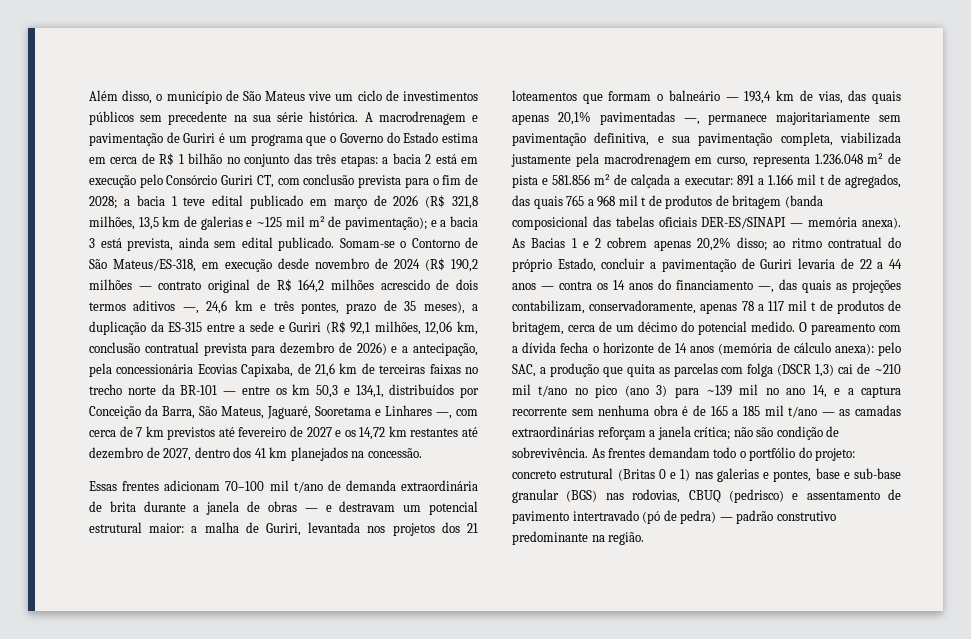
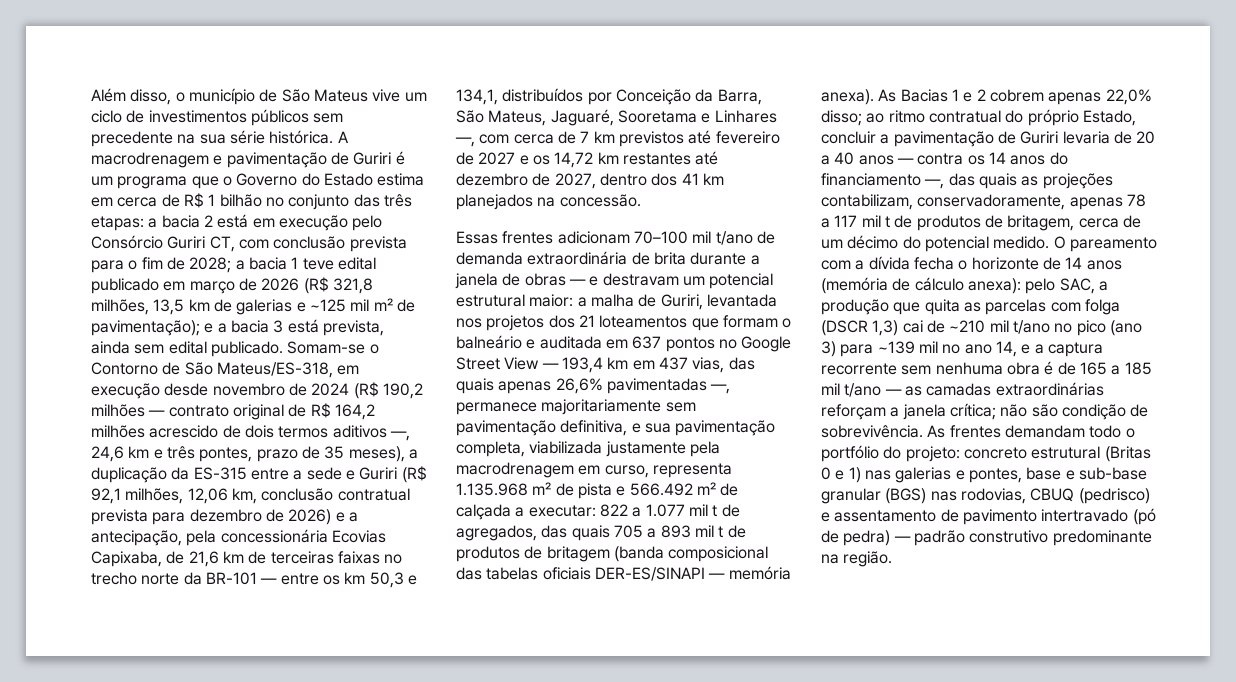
- a malha de Guriri, levantada nos projetos dos 21 loteamentos que formam o balneário — 193,4 km de vias, das quais apenas 20,1% pavimentadas —, permanece majoritariamente sem pavimentação definitiva, e sua pavimentação completa, viabilizada justamente pela macrodrenagem em curso, representa 1.236.048 m² de pista e 581.856 m² de calçada a executar:
+ a malha de Guriri, levantada nos projetos dos 21 loteamentos que formam o balneário e auditada em 637 pontos no Google Street View — 193,4 km em 437 vias, das quais apenas 26,6% pavimentadas —, permanece majoritariamente sem pavimentação definitiva, e sua pavimentação completa, viabilizada justamente pela macrodrenagem em curso, representa 1.135.968 m² de pista e 566.492 m² de calçada a executar:
- 891 a 1.166 mil t de agregados, das quais 765 a 968 mil t de produtos de britagem (banda composicional das tabelas oficiais DER-ES/SINAPI — memória anexa).
+ 822 a 1.077 mil t de agregados, das quais 705 a 893 mil t de produtos de britagem (banda composicional das tabelas oficiais DER-ES/SINAPI — memória anexa).
- As Bacias 1 e 2 cobrem apenas 20,2% disso; ao ritmo contratual do próprio Estado, concluir a pavimentação de Guriri levaria de 22 a 44 anos — contra os 14 anos do financiamento —, das quais as projeções contabilizam, conservadoramente, apenas 78 a 117 mil t de produtos de britagem, cerca de um décimo do potencial medido.
+ As Bacias 1 e 2 cobrem apenas 22,0% disso; ao ritmo contratual do próprio Estado, concluir a pavimentação de Guriri levaria de 20 a 40 anos — contra os 14 anos do financiamento —, das quais as projeções contabilizam, conservadoramente, apenas 78 a 117 mil t de produtos de britagem, cerca de um décimo do potencial medido.

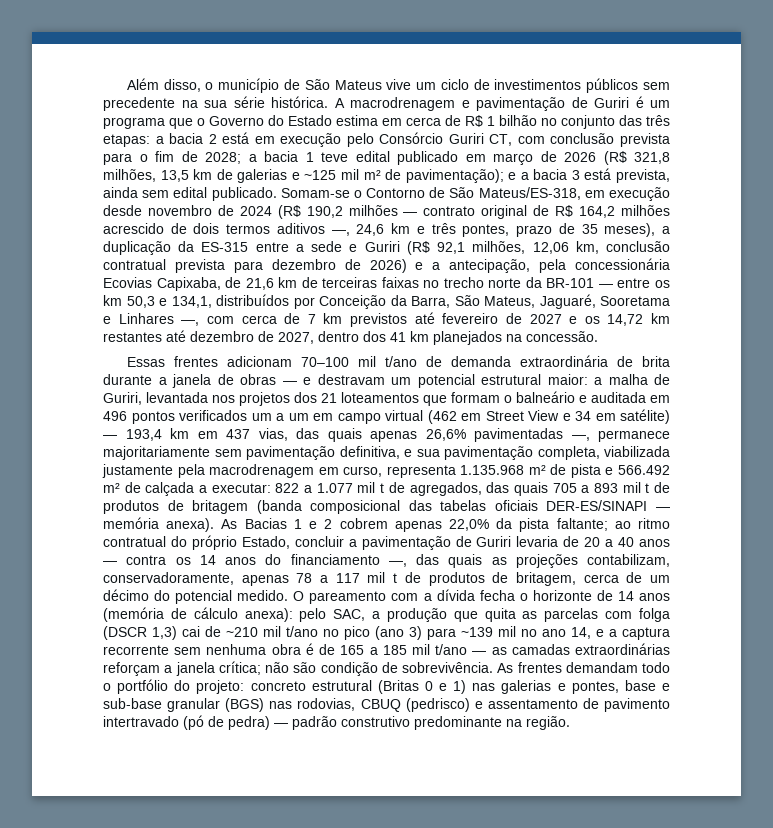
- a malha de Guriri, levantada nos projetos dos 21 loteamentos que formam o balneário e auditada em 637 pontos no Google Street View — 193,4 km em 437 vias, das quais apenas 26,6% pavimentadas —, permanece majoritariamente sem pavimentação definitiva, e sua pavimentação completa, viabilizada justamente pela macrodrenagem em curso, representa 1.135.968 m² de pista e 566.492 m² de calçada a executar:
+ a malha de Guriri, levantada nos projetos dos 21 loteamentos que formam o balneário e auditada em 496 pontos verificados um a um em campo virtual (462 em Street View e 34 em satélite) — 193,4 km em 437 vias, das quais apenas 26,6% pavimentadas —, permanece majoritariamente sem pavimentação definitiva, e sua pavimentação completa, viabilizada justamente pela macrodrenagem em curso, representa 1.135.968 m² de pista e 566.492 m² de calçada a executar:
- As Bacias 1 e 2 cobrem apenas 22,0% disso; ao ritmo contratual do próprio Estado, concluir a pavimentação de Guriri levaria de 20 a 40 anos — contra os 14 anos do financiamento —, das quais as projeções contabilizam, conservadoramente, apenas 78 a 117 mil t de produtos de britagem, cerca de um décimo do potencial medido.
+ As Bacias 1 e 2 cobrem apenas 22,0% da pista faltante; ao ritmo contratual do próprio Estado, concluir a pavimentação de Guriri levaria de 20 a 40 anos — contra os 14 anos do financiamento —, das quais as projeções contabilizam, conservadoramente, apenas 78 a 117 mil t de produtos de britagem, cerca de um décimo do potencial medido.

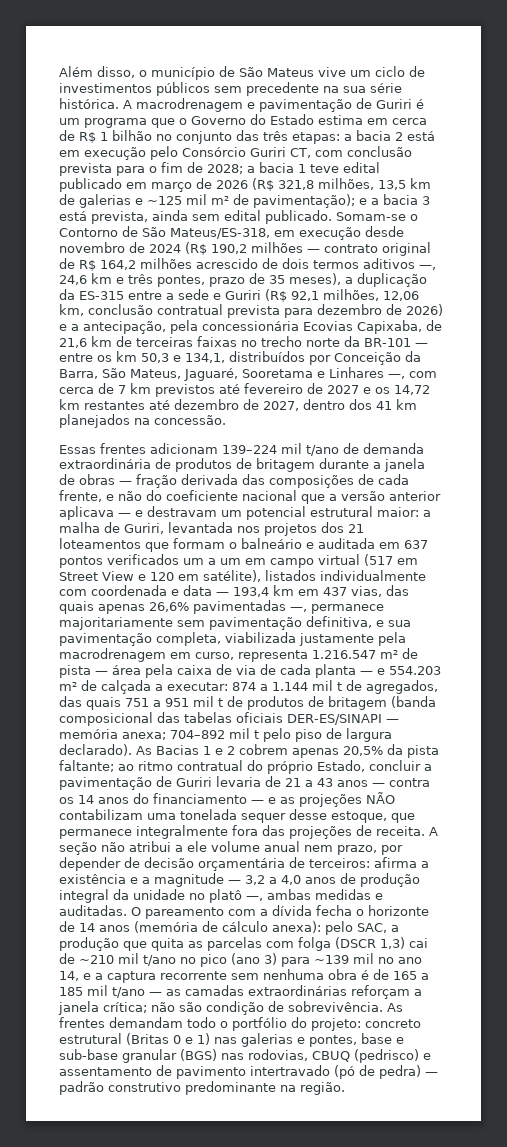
- Essas frentes adicionam 70–100 mil t/ano de demanda extraordinária de brita durante a janela de obras — e destravam um potencial estrutural maior:
+ Essas frentes adicionam 139–224 mil t/ano de demanda extraordinária de produtos de britagem durante a janela de obras — fração derivada das composições de cada frente, e não do coeficiente nacional que a versão anterior aplicava — e destravam um potencial estrutural maior:
- a malha de Guriri, levantada nos projetos dos 21 loteamentos que formam o balneário e auditada em 496 pontos verificados um a um em campo virtual (462 em Street View e 34 em satélite) — 193,4 km em 437 vias, das quais apenas 26,6% pavimentadas —, permanece majoritariamente sem pavimentação definitiva, e sua pavimentação completa, viabilizada justamente pela macrodrenagem em curso, representa 1.135.968 m² de pista e 566.492 m² de calçada a executar:
+ a malha de Guriri, levantada nos projetos dos 21 loteamentos que formam o balneário e auditada em 637 pontos verificados um a um em campo virtual (517 em Street View e 120 em satélite), listados individualmente com coordenada e data — 193,4 km em 437 vias, das quais apenas 26,6% pavimentadas —, permanece majoritariamente sem pavimentação definitiva, e sua pavimentação completa, viabilizada justamente pela macrodrenagem em curso, representa 1.216.547 m² de pista — área pela caixa de via de cada planta — e 554.203 m² de calçada a executar:
- 822 a 1.077 mil t de agregados, das quais 705 a 893 mil t de produtos de britagem (banda composicional das tabelas oficiais DER-ES/SINAPI — memória anexa).
+ 874 a 1.144 mil t de agregados, das quais 751 a 951 mil t de produtos de britagem (banda composicional das tabelas oficiais DER-ES/SINAPI — memória anexa; 704–892 mil t pelo piso de largura declarado).
- As Bacias 1 e 2 cobrem apenas 22,0% da pista faltante; ao ritmo contratual do próprio Estado, concluir a pavimentação de Guriri levaria de 20 a 40 anos — contra os 14 anos do financiamento —, das quais as projeções contabilizam, conservadoramente, apenas 78 a 117 mil t de produtos de britagem, cerca de um décimo do potencial medido.
+ As Bacias 1 e 2 cobrem apenas 20,5% da pista faltante; ao ritmo contratual do próprio Estado, concluir a pavimentação de Guriri levaria de 21 a 43 anos — contra os 14 anos do financiamento — e as projeções NÃO contabilizam uma tonelada sequer desse estoque, que permanece integralmente fora das projeções de receita. A seção não atribui a ele volume anual nem prazo, por depender de decisão orçamentária de terceiros: afirma a existência e a magnitude — 3,2 a 4,0 anos de produção integral da unidade no platô —, ambas medidas e auditadas.

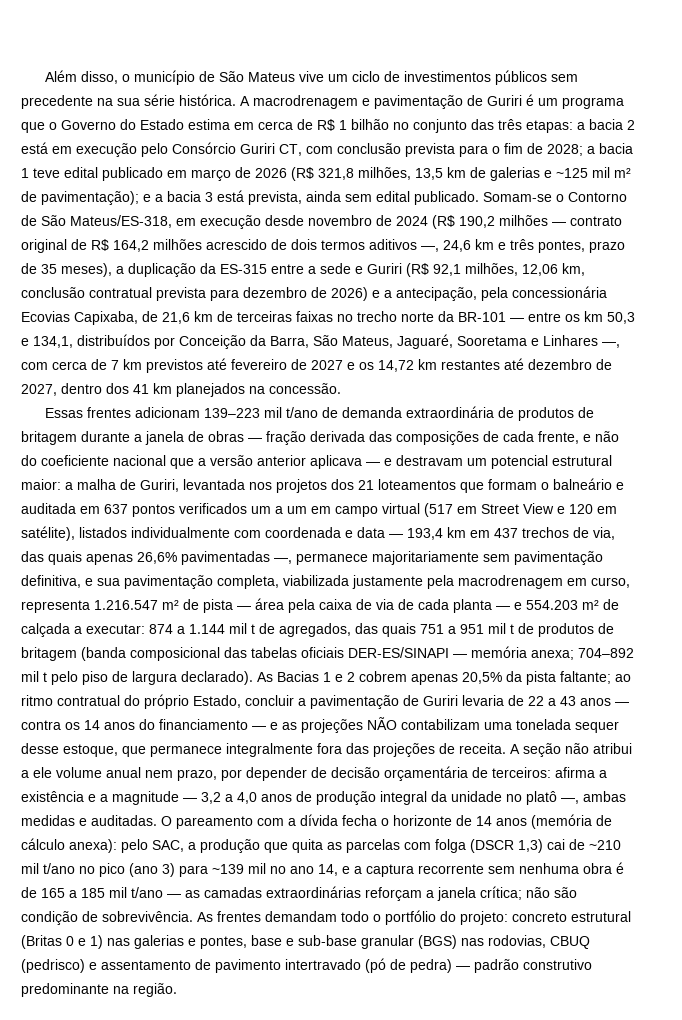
- Essas frentes adicionam 139–224 mil t/ano de demanda extraordinária de produtos de britagem durante a janela de obras — fração derivada das composições de cada frente, e não do coeficiente nacional que a versão anterior aplicava — e destravam um potencial estrutural maior:
+ Essas frentes adicionam 139–223 mil t/ano de demanda extraordinária de produtos de britagem durante a janela de obras — fração derivada das composições de cada frente, e não do coeficiente nacional que a versão anterior aplicava — e destravam um potencial estrutural maior:
- a malha de Guriri, levantada nos projetos dos 21 loteamentos que formam o balneário e auditada em 637 pontos verificados um a um em campo virtual (517 em Street View e 120 em satélite), listados individualmente com coordenada e data — 193,4 km em 437 vias, das quais apenas 26,6% pavimentadas —, permanece majoritariamente sem pavimentação definitiva, e sua pavimentação completa, viabilizada justamente pela macrodrenagem em curso, representa 1.216.547 m² de pista — área pela caixa de via de cada planta — e 554.203 m² de calçada a executar:
+ a malha de Guriri, levantada nos projetos dos 21 loteamentos que formam o balneário e auditada em 637 pontos verificados um a um em campo virtual (517 em Street View e 120 em satélite), listados individualmente com coordenada e data — 193,4 km em 437 trechos de via, das quais apenas 26,6% pavimentadas —, permanece majoritariamente sem pavimentação definitiva, e sua pavimentação completa, viabilizada justamente pela macrodrenagem em curso, representa 1.216.547 m² de pista — área pela caixa de via de cada planta — e 554.203 m² de calçada a executar:
- As Bacias 1 e 2 cobrem apenas 20,5% da pista faltante; ao ritmo contratual do próprio Estado, concluir a pavimentação de Guriri levaria de 21 a 43 anos — contra os 14 anos do financiamento — e as projeções NÃO contabilizam uma tonelada sequer desse estoque, que permanece integralmente fora das projeções de receita.
+ As Bacias 1 e 2 cobrem apenas 20,5% da pista faltante; ao ritmo contratual do próprio Estado, concluir a pavimentação de Guriri levaria de 22 a 43 anos — contra os 14 anos do financiamento — e as projeções NÃO contabilizam uma tonelada sequer desse estoque, que permanece integralmente fora das projeções de receita.

